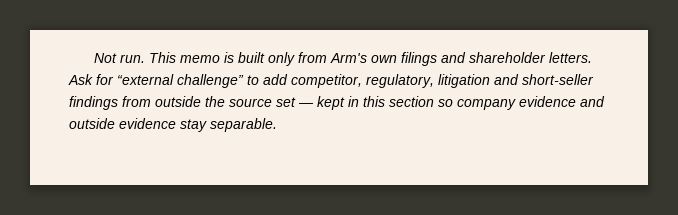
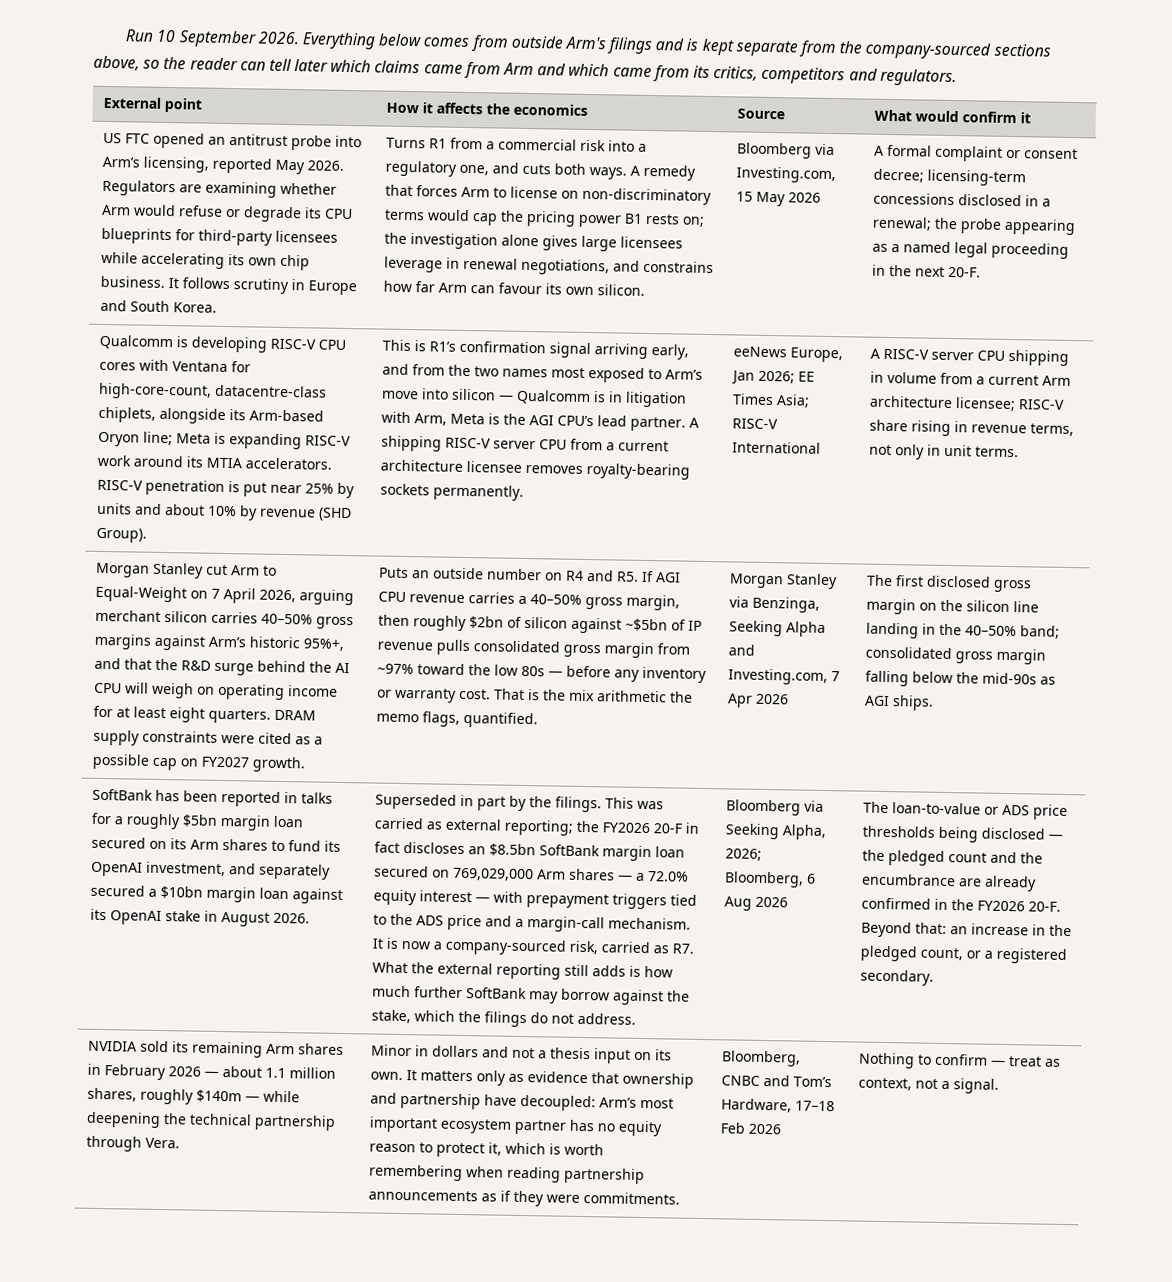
- Not run. This memo is built only from Arm's own filings and shareholder letters. Ask for “external challenge” to add competitor, regulatory, litigation and short-seller findings from outside the source set — kept in this section so company evidence and outside evidence stay separable.
+ Run 10 September 2026. Everything below comes from outside Arm's filings and is kept separate from the company-sourced sections above, so the reader can tell later which claims came from Arm and which came from its critics, competitors and regulators.
+ External point | How it affects the economics | Source | What would confirm it
+ US FTC opened an antitrust probe into Arm’s licensing, reported May 2026. Regulators are examining whether Arm would refuse or degrade its CPU blueprints for third-party licensees while accelerating its own chip business. It follows scrutiny in Europe and South Korea. | Turns R1 from a commercial risk into a regulatory one, and cuts both ways. A remedy that forces Arm to license on non-discriminatory terms would cap the pricing power B1 rests on; the investigation alone gives large licensees leverage in renewal negotiations, and constrains how far Arm can favour its own silicon. | Bloomberg via Investing.com, 15 May 2026 | A formal complaint or consent decree; licensing-term concessions disclosed in a renewal; the probe appearing as a named legal proceeding in the next 20-F.
+ Qualcomm is developing RISC-V CPU cores with Ventana for high-core-count, datacentre-class chiplets, alongside its Arm-based Oryon line; Meta is expanding RISC-V work around its MTIA accelerators. RISC-V penetration is put near 25% by units and about 10% by revenue (SHD Group). | This is R1’s confirmation signal arriving early, and from the two names most exposed to Arm’s move into silicon — Qualcomm is in litigation with Arm, Meta is the AGI CPU’s lead partner. A shipping RISC-V server CPU from a current architecture licensee removes royalty-bearing sockets permanently. | eeNews Europe, Jan 2026; EE Times Asia; RISC-V International | A RISC-V server CPU shipping in volume from a current Arm architecture licensee; RISC-V share rising in revenue terms, not only in unit terms.
+ Morgan Stanley cut Arm to Equal-Weight on 7 April 2026, arguing merchant silicon carries 40–50% gross margins against Arm’s historic 95%+, and that the R&D surge behind the AI CPU will weigh on operating income for at least eight quarters. DRAM supply constraints were cited as a possible cap on FY2027 growth. | Puts an outside number on R4 and R5. If AGI CPU revenue carries a 40–50% gross margin, then roughly $2bn of silicon against ~$5bn of IP revenue pulls consolidated gross margin from ~97% toward the low 80s — before any inventory or warranty cost. That is the mix arithmetic the memo flags, quantified. | Morgan Stanley via Benzinga, Seeking Alpha and Investing.com, 7 Apr 2026 | The first disclosed gross margin on the silicon line landing in the 40–50% band; consolidated gross margin falling below the mid-90s as AGI ships.
+ SoftBank has been reported in talks for a roughly $5bn margin loan secured on its Arm shares to fund its OpenAI investment, and separately secured a $10bn margin loan against its OpenAI stake in August 2026. | Superseded in part by the filings. This was carried as external reporting; the FY2026 20-F in fact discloses an $8.5bn SoftBank margin loan secured on 769,029,000 Arm shares — a 72.0% equity interest — with prepayment triggers tied to the ADS price and a margin-call mechanism. It is now a company-sourced risk, carried as R7. What the external reporting still adds is how much further SoftBank may borrow against the stake, which the filings do not address. | Bloomberg via Seeking Alpha, 2026; Bloomberg, 6 Aug 2026 | The loan-to-value or ADS price thresholds being disclosed — the pledged count and the encumbrance are already confirmed in the FY2026 20-F. Beyond that: an increase in the pledged count, or a registered secondary.
+ NVIDIA sold its remaining Arm shares in February 2026 — about 1.1 million shares, roughly $140m — while deepening the technical partnership through Vera. | Minor in dollars and not a thesis input on its own. It matters only as evidence that ownership and partnership have decoupled: Arm’s most important ecosystem partner has no equity reason to protect it, which is worth remembering when reading partnership announcements as if they were commitments. | Bloomberg, CNBC and Tom’s Hardware, 17–18 Feb 2026 | Nothing to confirm — treat as context, not a signal.

